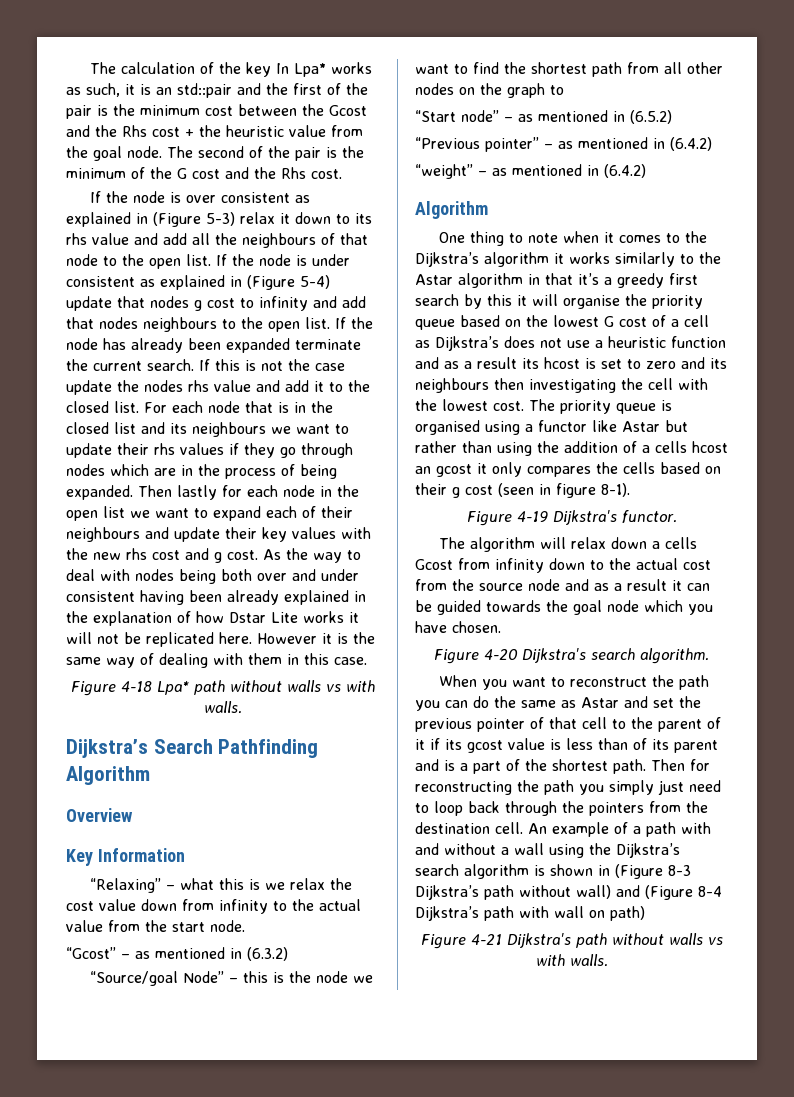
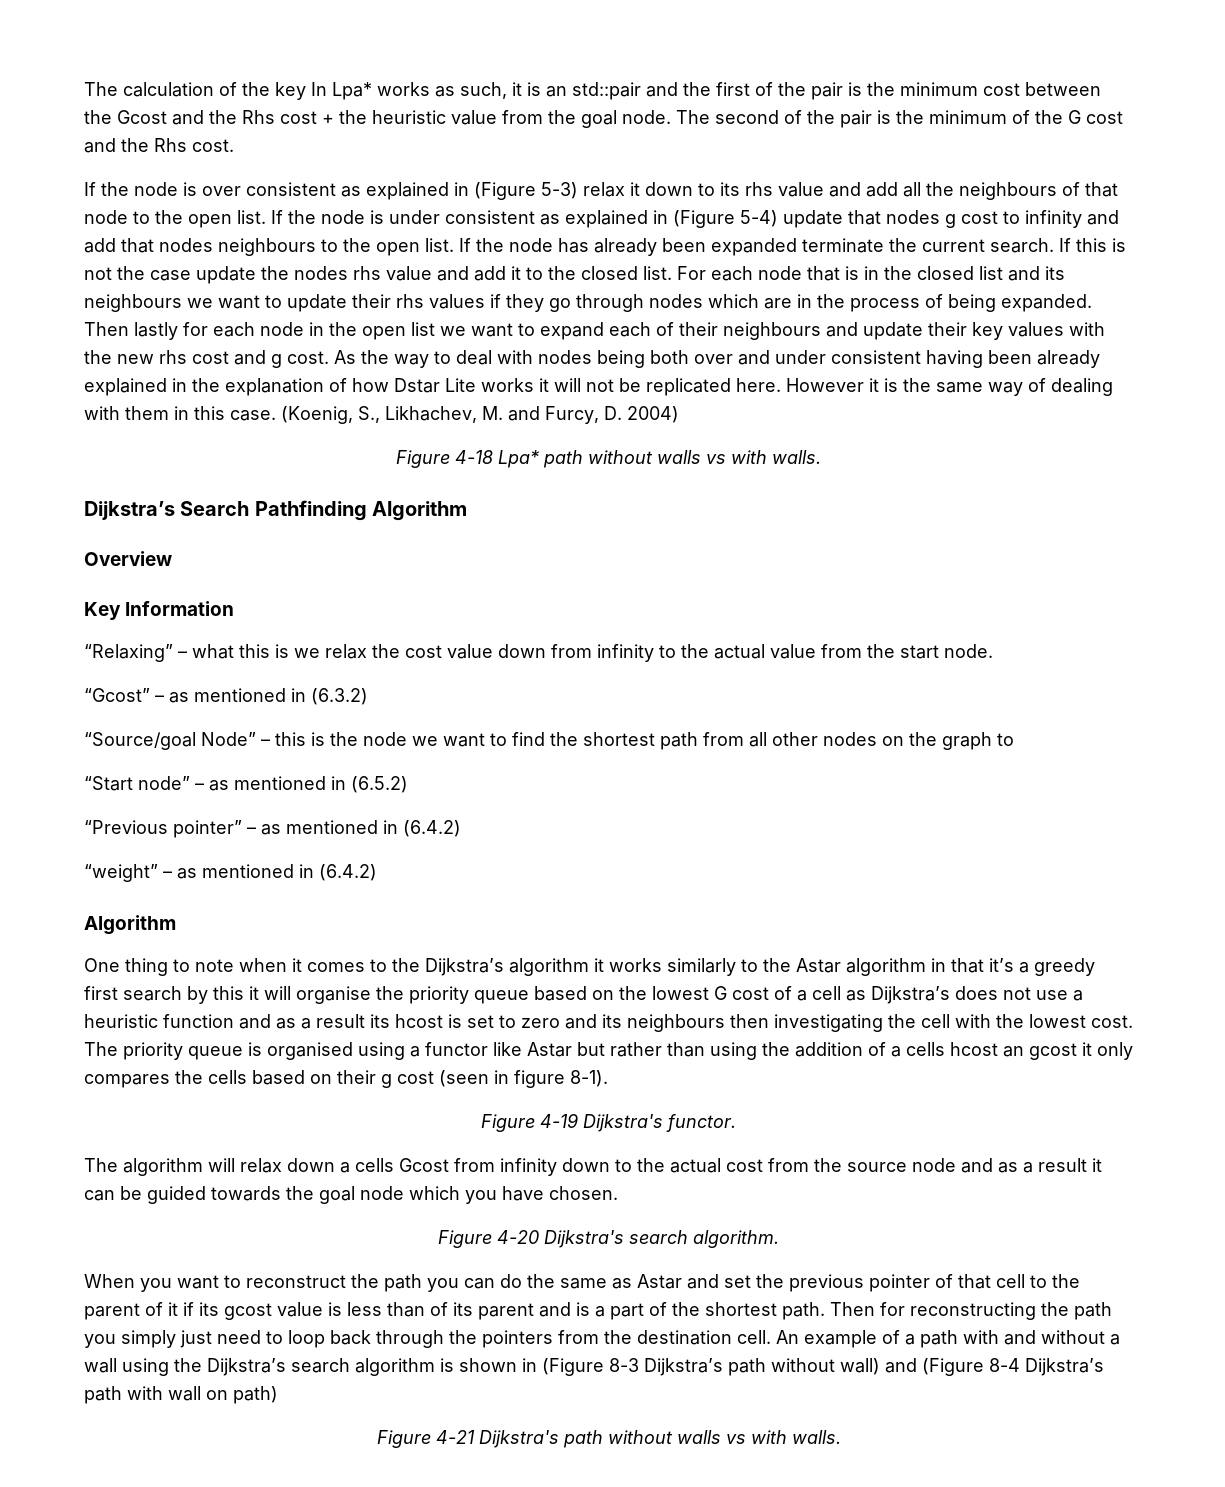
+ (Koenig, S., Likhachev, M. and Furcy, D. 2004)

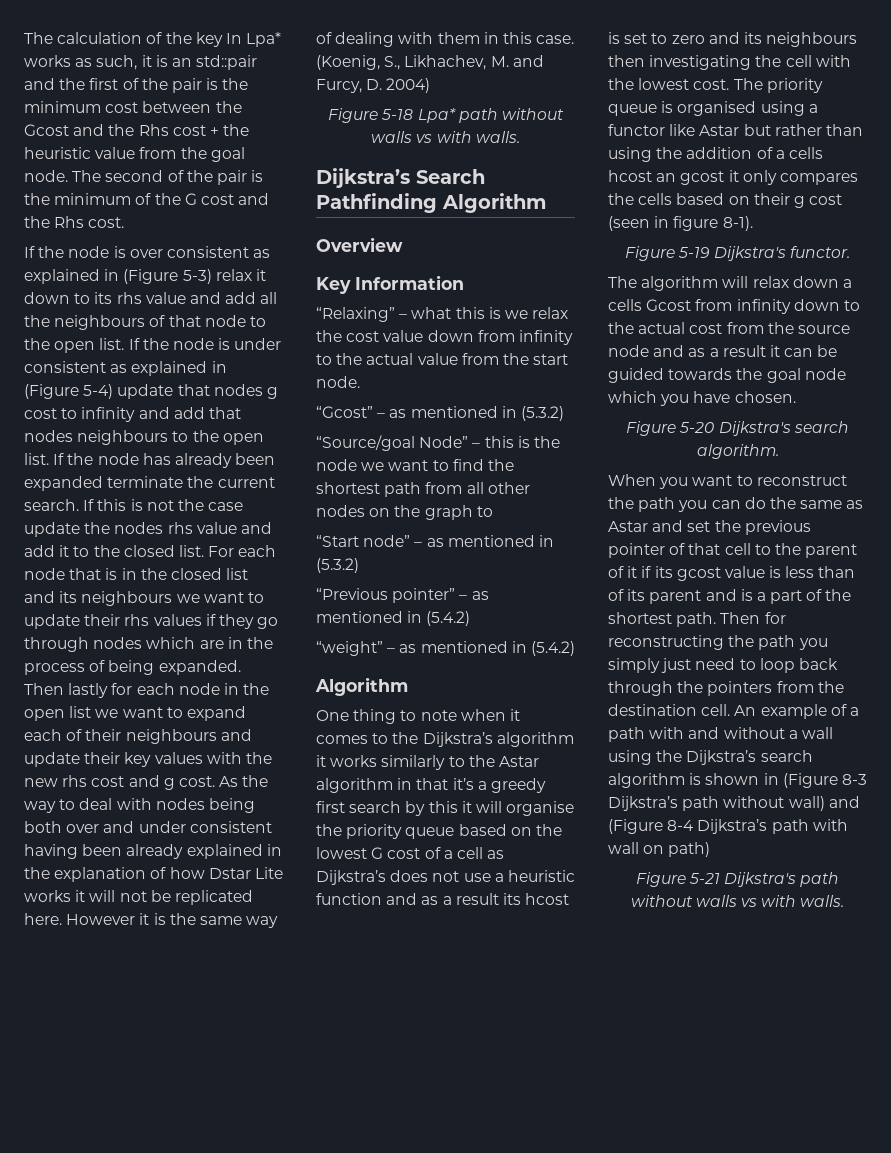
- Figure 4-18 Lpa* path without walls vs with walls.
+ Figure 5-18 Lpa* path without walls vs with walls.
- “Gcost” – as mentioned in (6.3.2)
+ “Gcost” – as mentioned in (5.3.2)
- “Start node” – as mentioned in (6.5.2)
+ “Start node” – as mentioned in (5.3.2)
- “Previous pointer” – as mentioned in (6.4.2)
+ “Previous pointer” – as mentioned in (5.4.2)
- “weight” – as mentioned in (6.4.2)
+ “weight” – as mentioned in (5.4.2)
- Figure 4-19 Dijkstra's functor.
+ Figure 5-19 Dijkstra's functor.
- Figure 4-20 Dijkstra's search algorithm.
+ Figure 5-20 Dijkstra's search algorithm.
- Figure 4-21 Dijkstra's path without walls vs with walls.
+ Figure 5-21 Dijkstra's path without walls vs with walls.

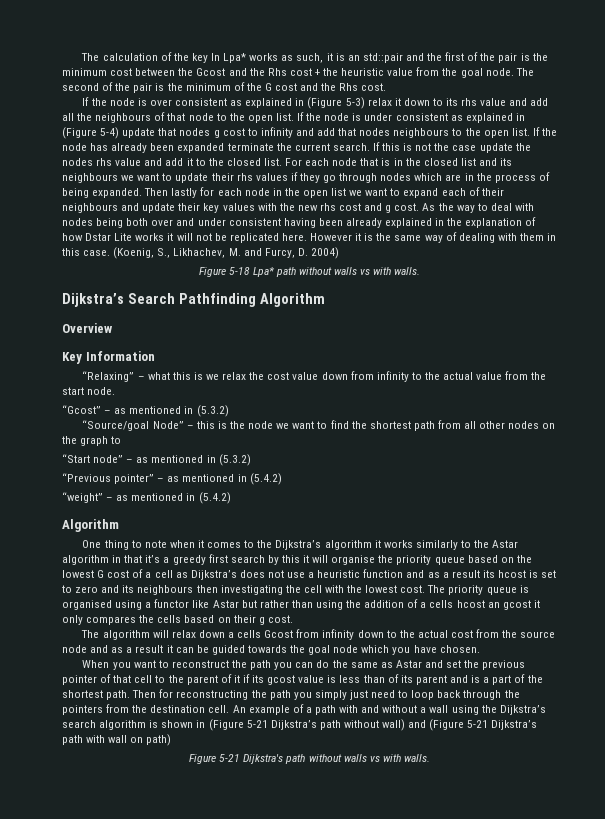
- The priority queue is organised using a functor like Astar but rather than using the addition of a cells hcost an gcost it only compares the cells based on their g cost (seen in figure 8-1).
- Figure 5-19 Dijkstra's functor.
+ The priority queue is organised using a functor like Astar but rather than using the addition of a cells hcost an gcost it only compares the cells based on their g cost.
- Figure 5-20 Dijkstra's search algorithm.
- An example of a path with and without a wall using the Dijkstra’s search algorithm is shown in (Figure 8-3 Dijkstra’s path without wall) and (Figure 8-4 Dijkstra’s path with wall on path)
+ An example of a path with and without a wall using the Dijkstra’s search algorithm is shown in (Figure 5-21 Dijkstra’s path without wall) and (Figure 5-21 Dijkstra’s path with wall on path)

